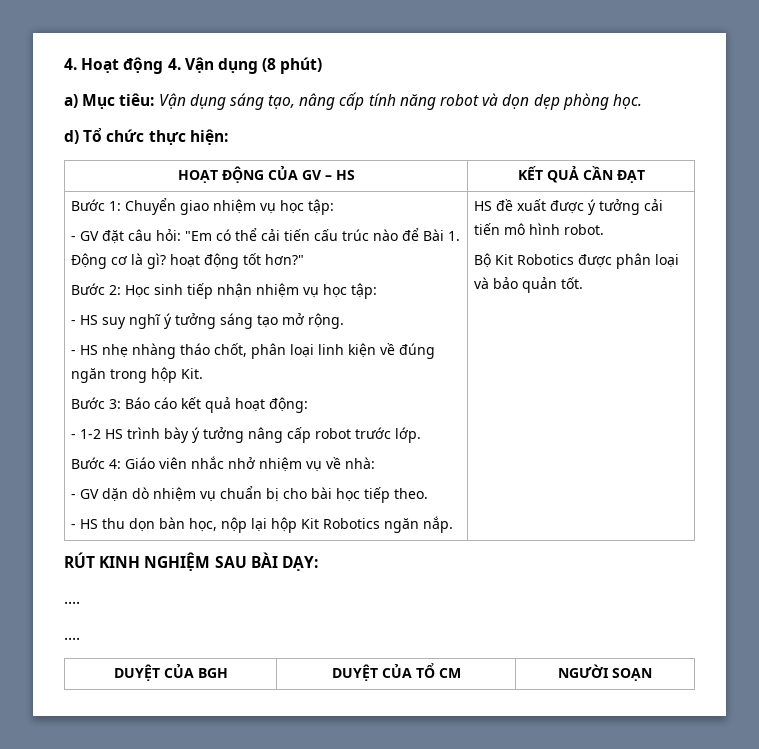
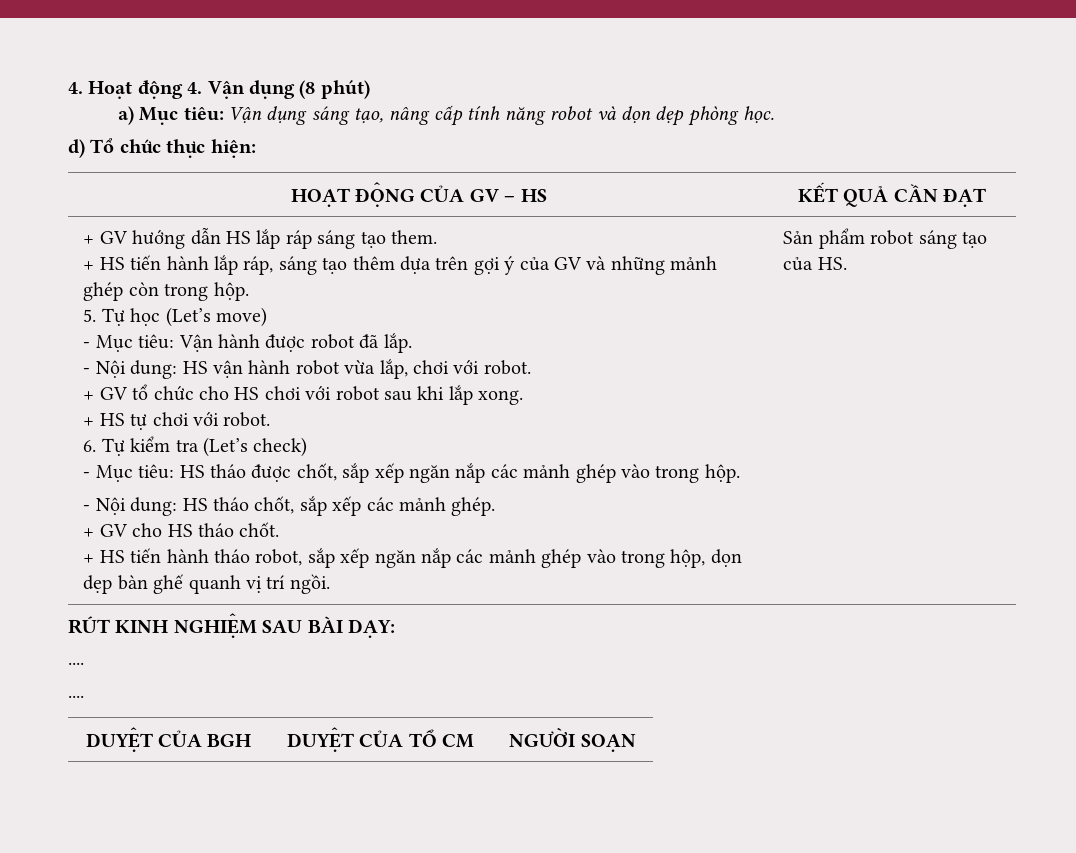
- Bước 1: Chuyển giao nhiệm vụ học tập:
- - GV đặt câu hỏi: "Em có thể cải tiến cấu trúc nào để Bài 1. Động cơ là gì? hoạt động tốt hơn?"
- Bước 2: Học sinh tiếp nhận nhiệm vụ học tập:
- - HS suy nghĩ ý tưởng sáng tạo mở rộng.
- - HS nhẹ nhàng tháo chốt, phân loại linh kiện về đúng ngăn trong hộp Kit.
- Bước 3: Báo cáo kết quả hoạt động:
- - 1-2 HS trình bày ý tưởng nâng cấp robot trước lớp.
- Bước 4: Giáo viên nhắc nhở nhiệm vụ về nhà:
- - GV dặn dò nhiệm vụ chuẩn bị cho bài học tiếp theo.
- - HS thu dọn bàn học, nộp lại hộp Kit Robotics ngăn nắp. | HS đề xuất được ý tưởng cải tiến mô hình robot.
- Bộ Kit Robotics được phân loại và bảo quản tốt.
+ + GV hướng dẫn HS lắp ráp sáng tạo them.
+ + HS tiến hành lắp ráp, sáng tạo thêm dựa trên gợi ý của GV và những mảnh ghép còn trong hộp.
+ 5. Tự học (Let’s move)
+ - Mục tiêu: Vận hành được robot đã lắp.
+ - Nội dung: HS vận hành robot vừa lắp, chơi với robot.
+ + GV tổ chức cho HS chơi với robot sau khi lắp xong.
+ + HS tự chơi với robot.
+ 6. Tự kiểm tra (Let’s check)
+ - Mục tiêu: HS tháo được chốt, sắp xếp ngăn nắp các mảnh ghép vào trong hộp.
+ - Nội dung: HS tháo chốt, sắp xếp các mảnh ghép.
+ + GV cho HS tháo chốt.
+ + HS tiến hành tháo robot, sắp xếp ngăn nắp các mảnh ghép vào trong hộp, dọn dẹp bàn ghế quanh vị trí ngồi. | Sản phẩm robot sáng tạo của HS.

